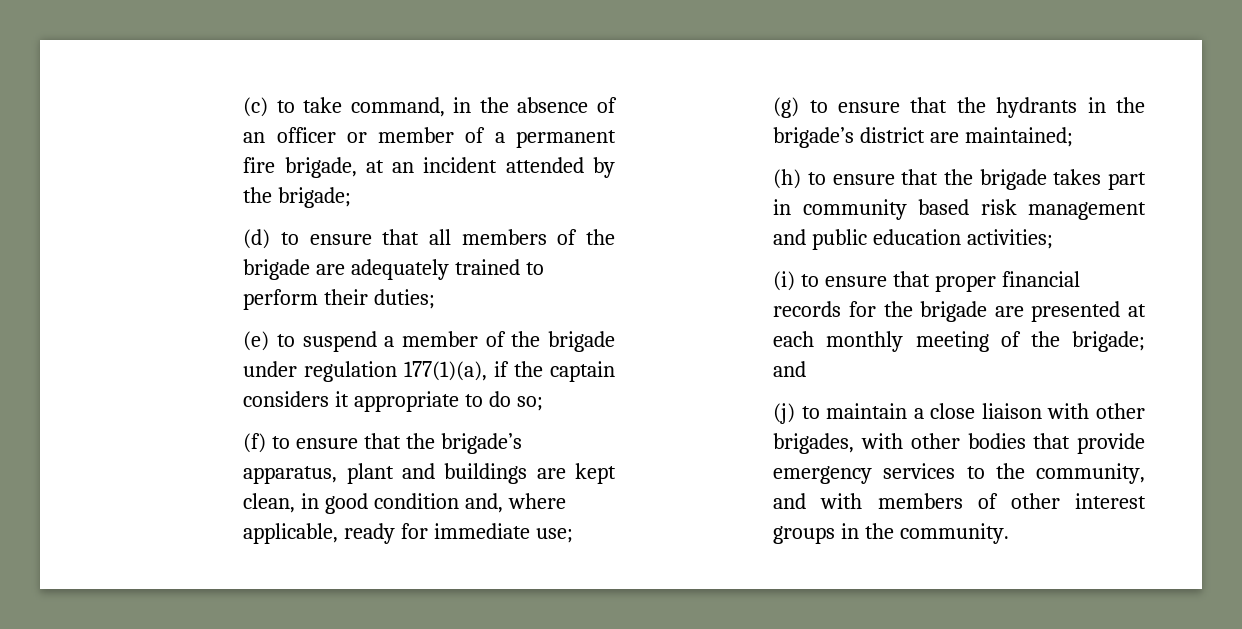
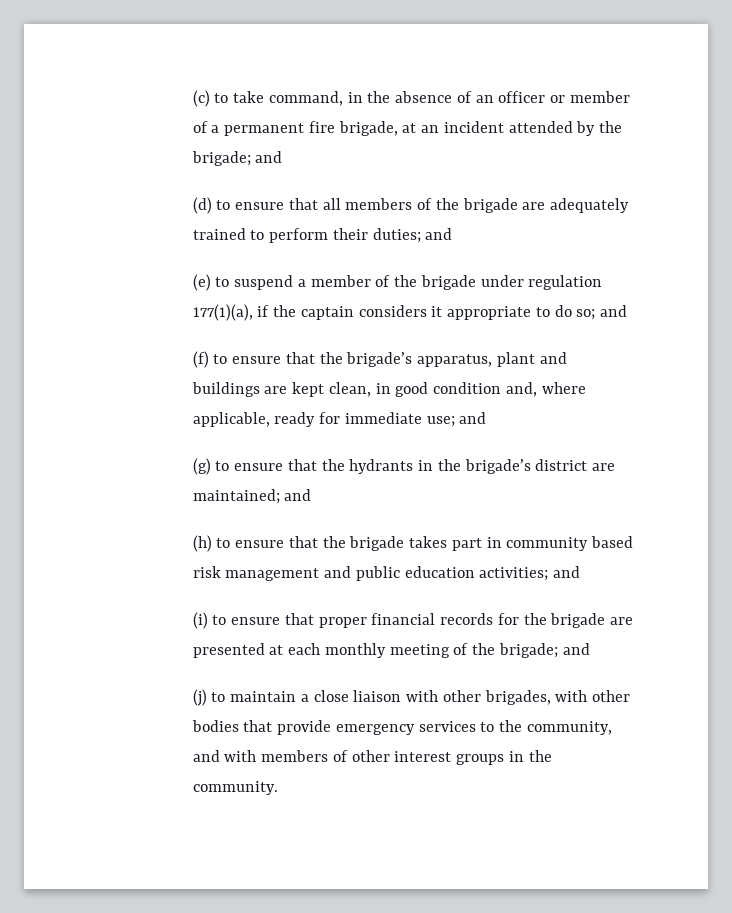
- (c) to take command, in the absence of an officer or member of a permanent fire brigade, at an incident attended by the brigade;
+ (c) to take command, in the absence of an officer or member of a permanent fire brigade, at an incident attended by the brigade; and
- (d) to ensure that all members of the brigade are adequately trained to perform their duties;
+ (d) to ensure that all members of the brigade are adequately trained to perform their duties; and
- (e) to suspend a member of the brigade under regulation 177(1)(a), if the captain considers it appropriate to do so;
+ (e) to suspend a member of the brigade under regulation 177(1)(a), if the captain considers it appropriate to do so; and
- (f) to ensure that the brigade’s apparatus, plant and buildings are kept clean, in good condition and, where applicable, ready for immediate use;
+ (f) to ensure that the brigade’s apparatus, plant and buildings are kept clean, in good condition and, where applicable, ready for immediate use; and
- (g) to ensure that the hydrants in the brigade’s district are maintained;
+ (g) to ensure that the hydrants in the brigade’s district are maintained; and
- (h) to ensure that the brigade takes part in community based risk management and public education activities;
+ (h) to ensure that the brigade takes part in community based risk management and public education activities; and

